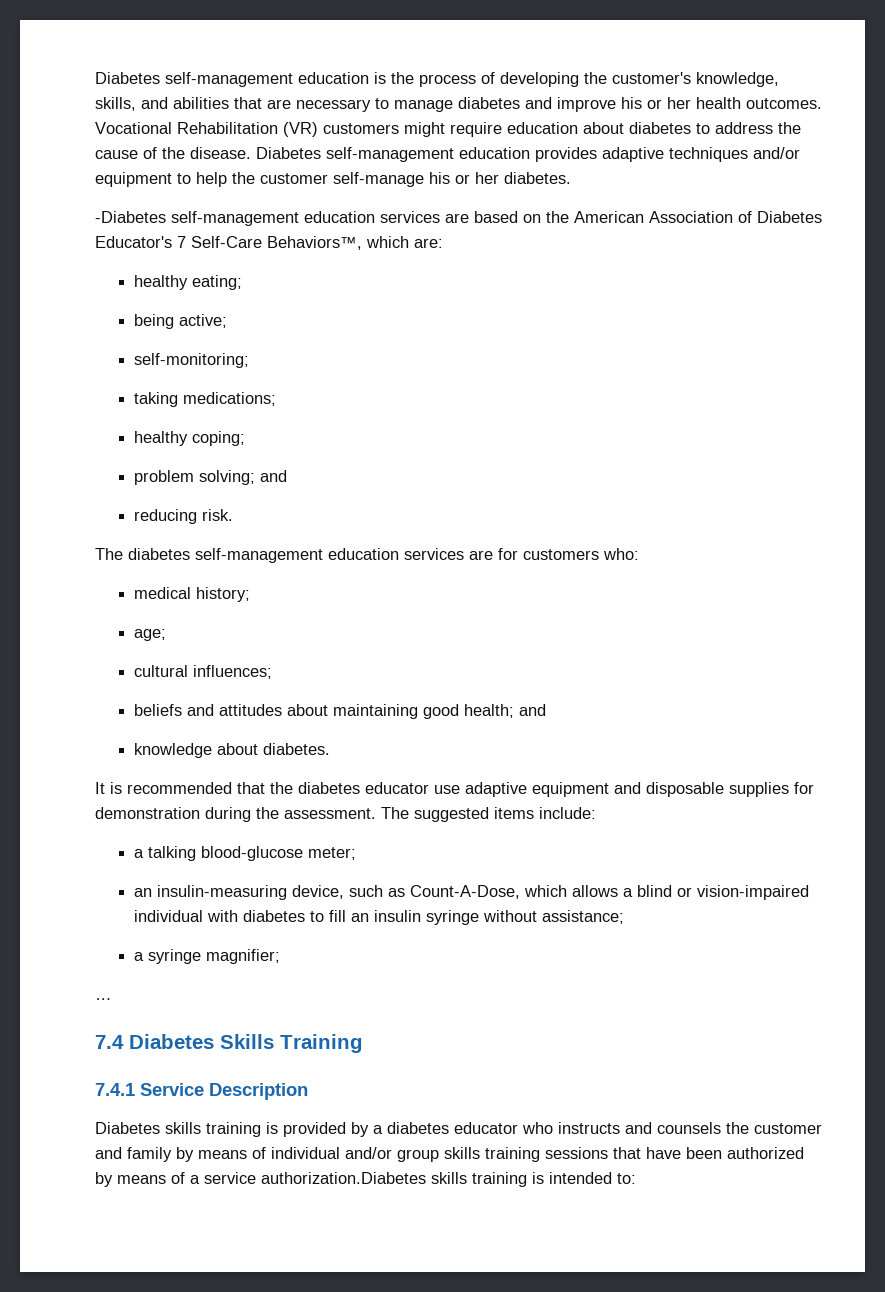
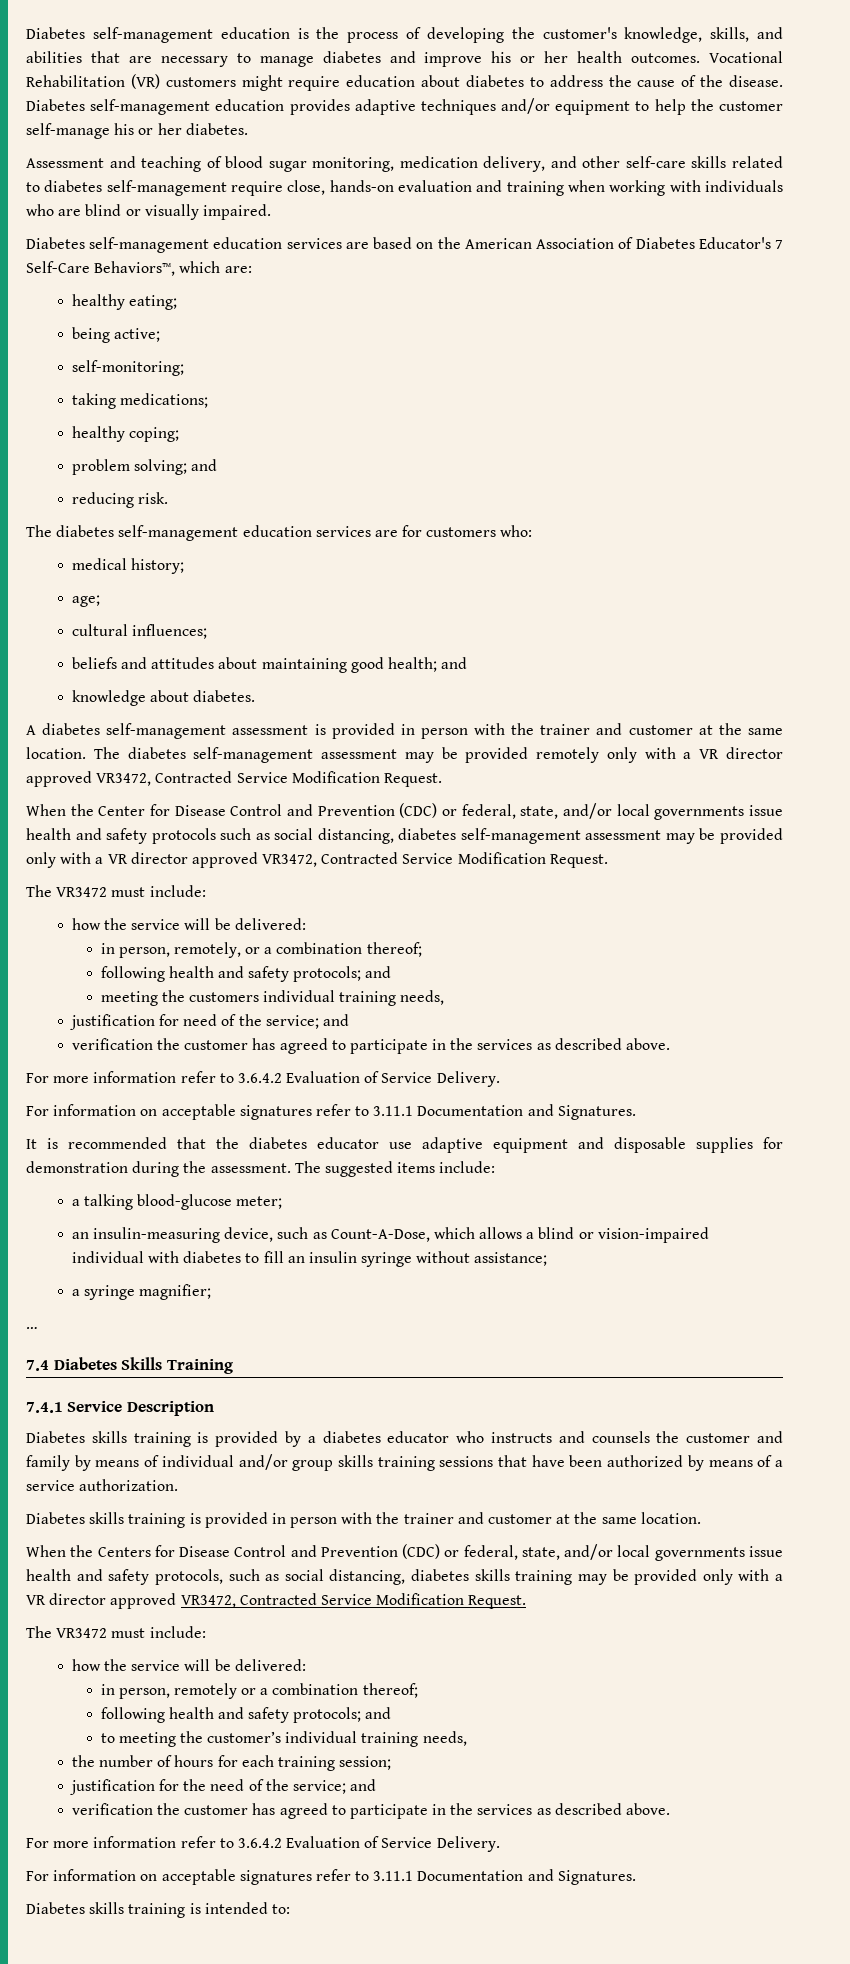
- -Diabetes self-management education services are based on the American Association of Diabetes Educator's 7 Self-Care Behaviors™, which are:
+ Assessment and teaching of blood sugar monitoring, medication delivery, and other self-care skills related to diabetes self-management require close, hands-on evaluation and training when working with individuals who are blind or visually impaired.
+ Diabetes self-management education services are based on the American Association of Diabetes Educator's 7 Self-Care Behaviors™, which are:
+ A diabetes self-management assessment is provided in person with the trainer and customer at the same location. The diabetes self-management assessment may be provided remotely only with a VR director approved VR3472, Contracted Service Modification Request.
+ When the Center for Disease Control and Prevention (CDC) or federal, state, and/or local governments issue health and safety protocols such as social distancing, diabetes self-management assessment may be provided only with a VR director approved VR3472, Contracted Service Modification Request.
+ The VR3472 must include:
+ how the service will be delivered:
+ in person, remotely, or a combination thereof;
+ following health and safety protocols; and
+ meeting the customers individual training needs,
+ justification for need of the service; and
+ verification the customer has agreed to participate in the services as described above.
+ For more information refer to 3.6.4.2 Evaluation of Service Delivery.
+ For information on acceptable signatures refer to 3.11.1 Documentation and Signatures.
- Diabetes skills training is provided by a diabetes educator who instructs and counsels the customer and family by means of individual and/or group skills training sessions that have been authorized by means of a service authorization.Diabetes skills training is intended to:
+ Diabetes skills training is provided by a diabetes educator who instructs and counsels the customer and family by means of individual and/or group skills training sessions that have been authorized by means of a service authorization.
+ Diabetes skills training is provided in person with the trainer and customer at the same location.
+ When the Centers for Disease Control and Prevention (CDC) or federal, state, and/or local governments issue health and safety protocols, such as social distancing, diabetes skills training may be provided only with a VR director approved VR3472, Contracted Service Modification Request.
+ The VR3472 must include:
+ how the service will be delivered:
+ in person, remotely or a combination thereof;
+ following health and safety protocols; and
+ to meeting the customer’s individual training needs,
+ the number of hours for each training session;
+ justification for the need of the service; and
+ verification the customer has agreed to participate in the services as described above.
+ For more information refer to 3.6.4.2 Evaluation of Service Delivery.
+ For information on acceptable signatures refer to 3.11.1 Documentation and Signatures.
+ Diabetes skills training is intended to:

